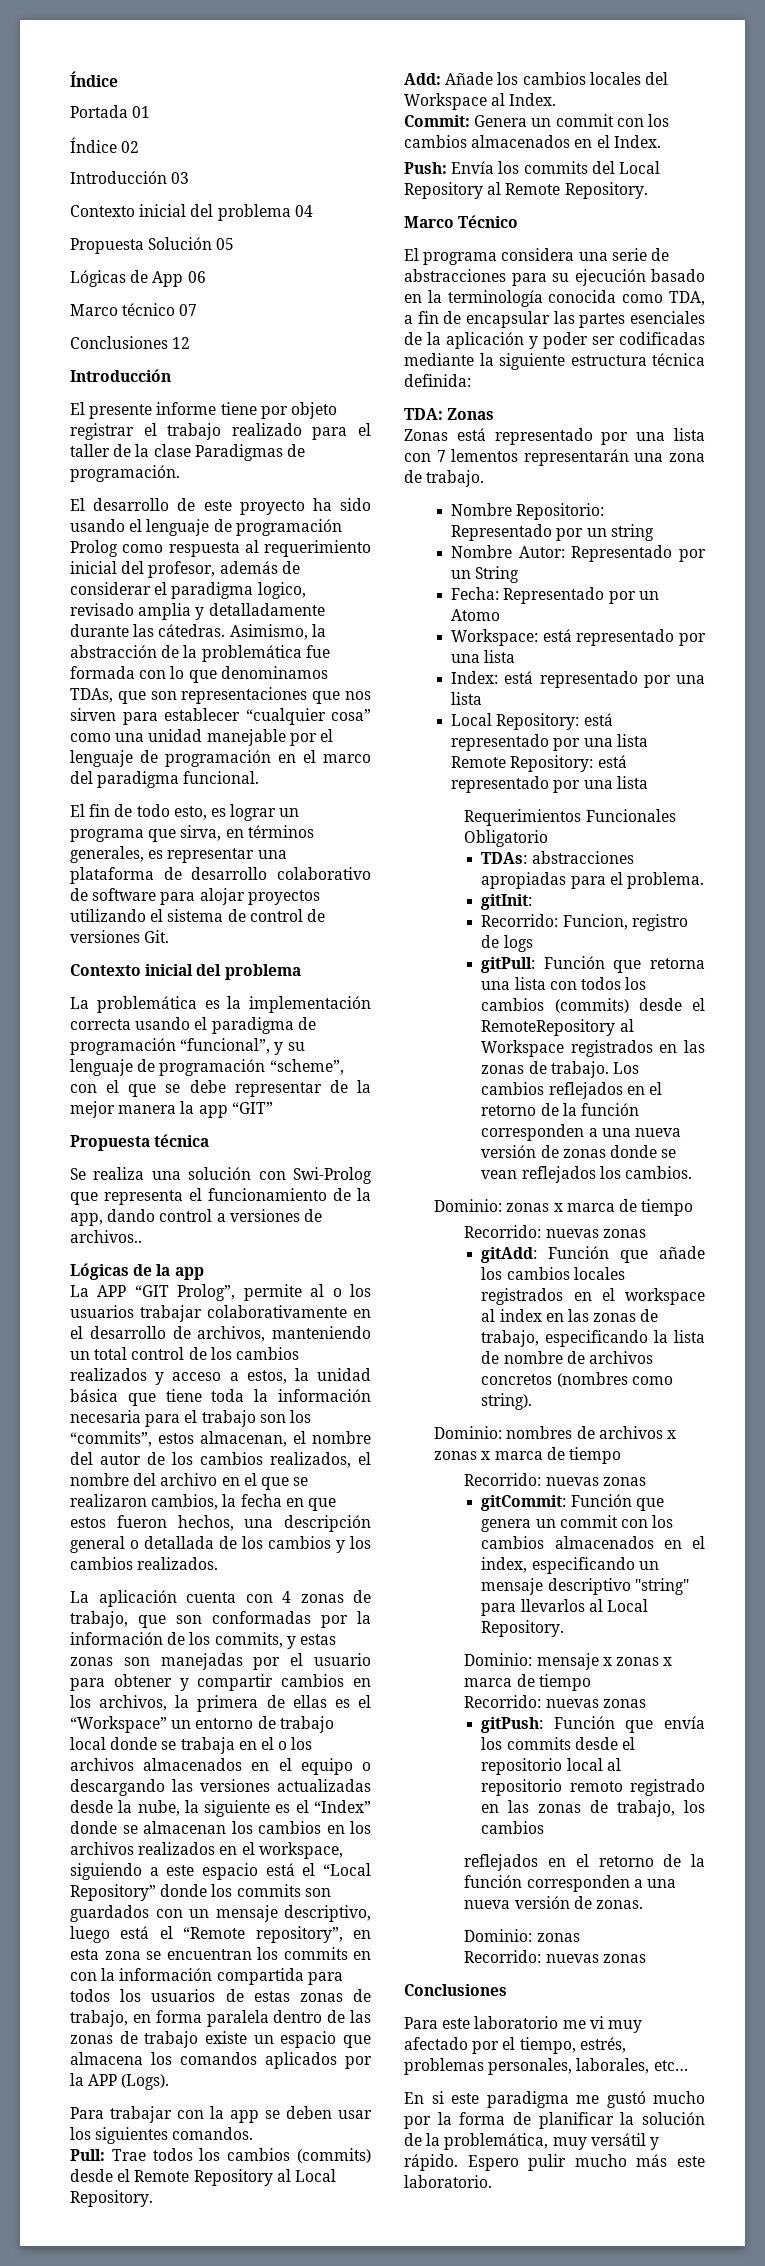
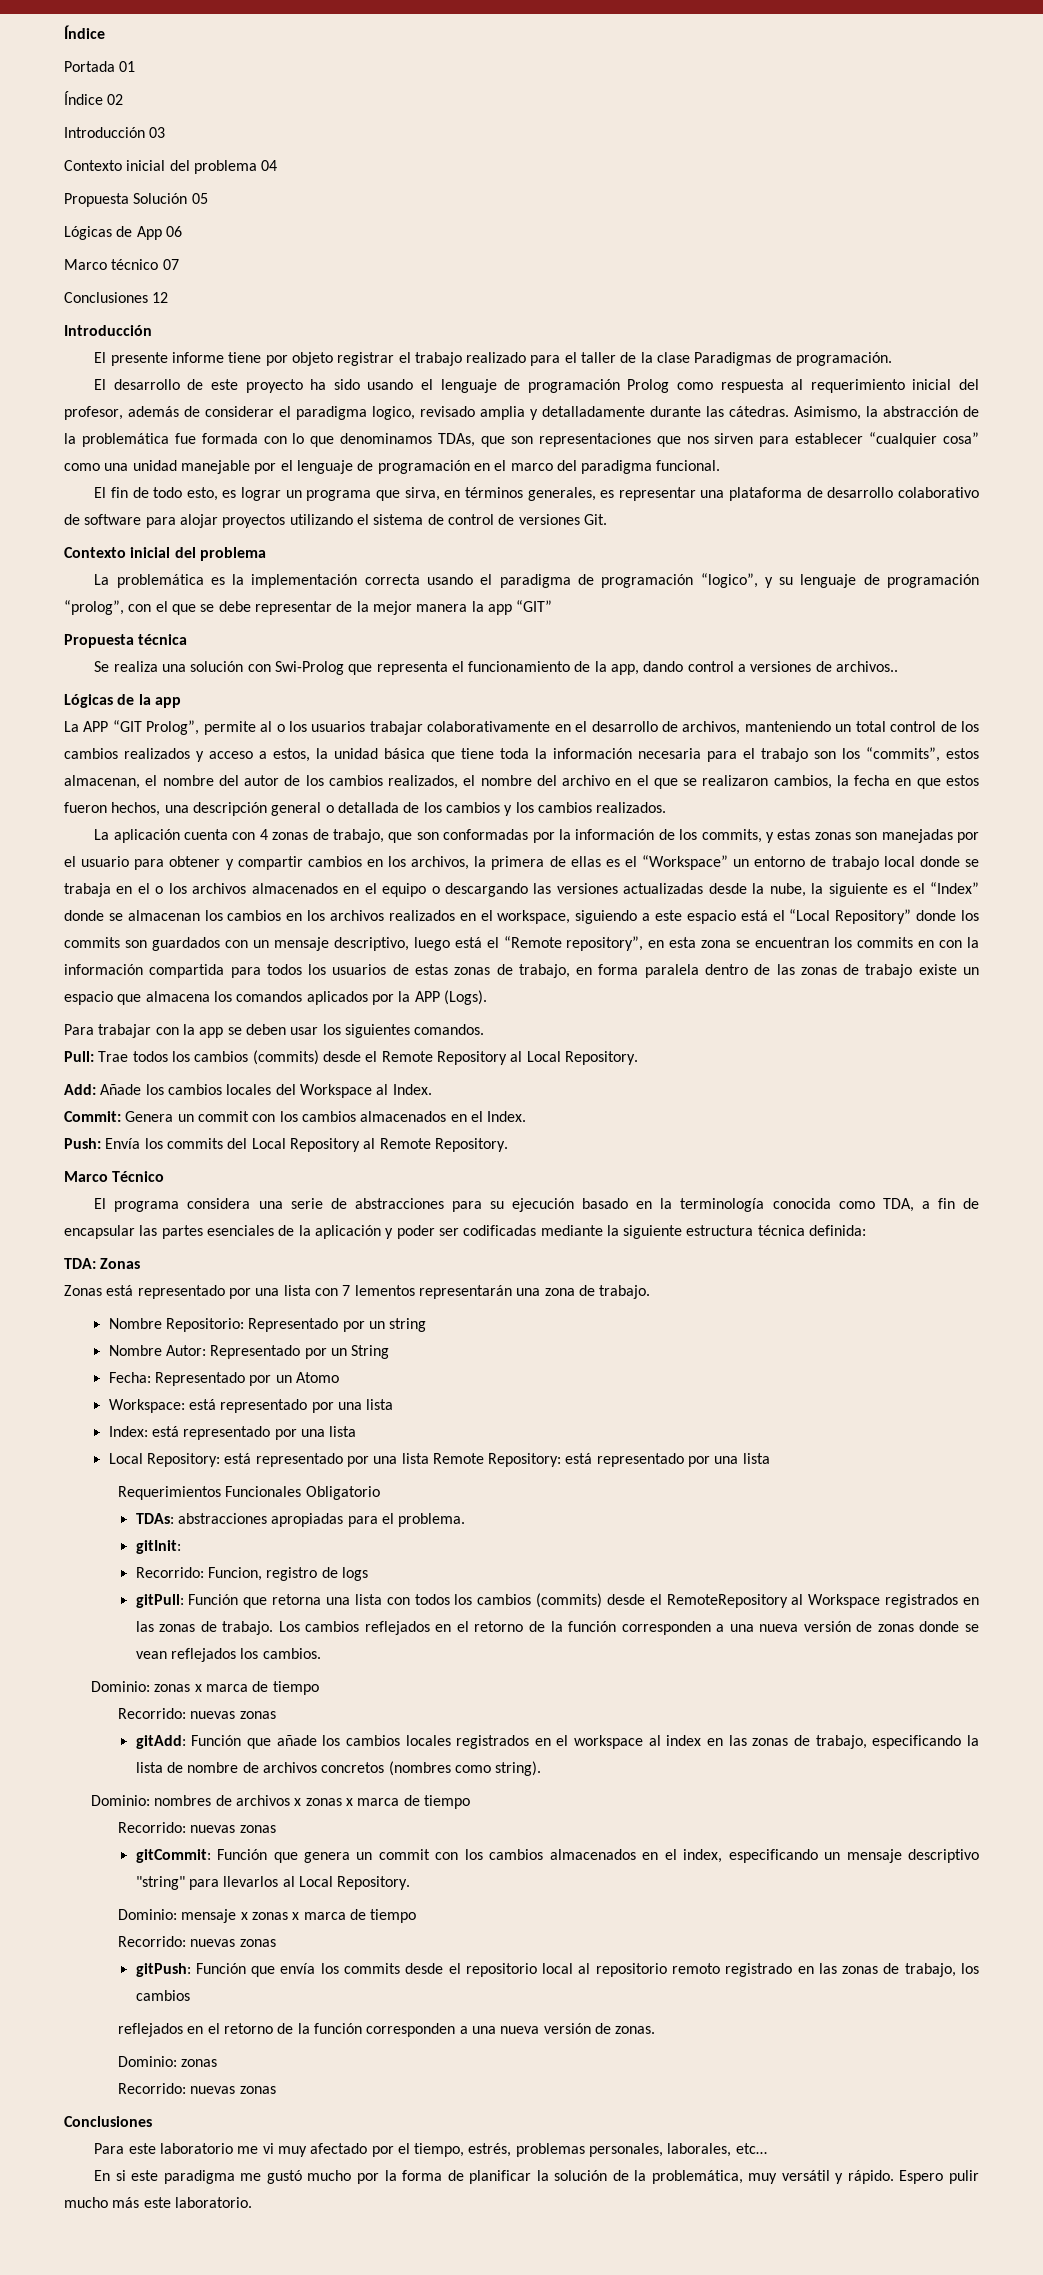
- La problemática es la implementación correcta usando el paradigma de programación “funcional”, y su lenguaje de programación “scheme”, con el que se debe representar de la mejor manera la app “GIT”
+ La problemática es la implementación correcta usando el paradigma de programación “logico”, y su lenguaje de programación “prolog”, con el que se debe representar de la mejor manera la app “GIT”

